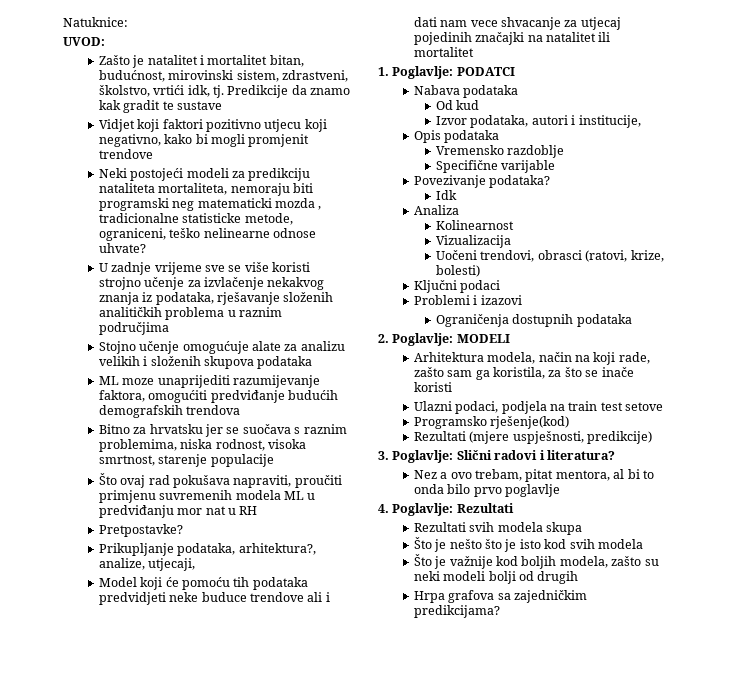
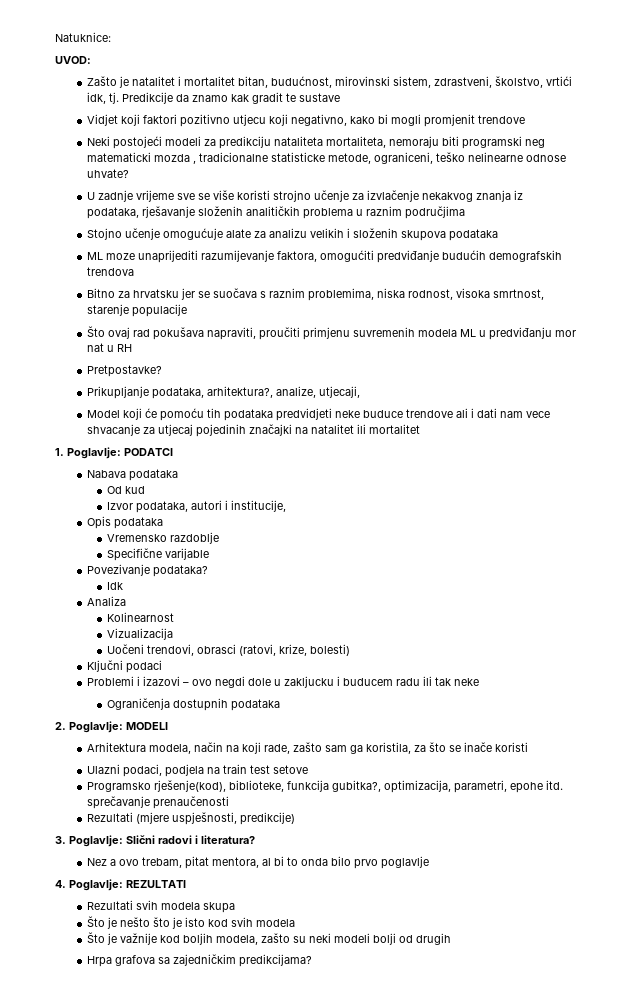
- Problemi i izazovi
+ Problemi i izazovi – ovo negdi dole u zakljucku i buducem radu ili tak neke
- Programsko rješenje(kod)
+ Programsko rješenje(kod), biblioteke, funkcija gubitka?, optimizacija, parametri, epohe itd. sprečavanje prenaučenosti
- 4. Poglavlje: Rezultati
+ 4. Poglavlje: REZULTATI

